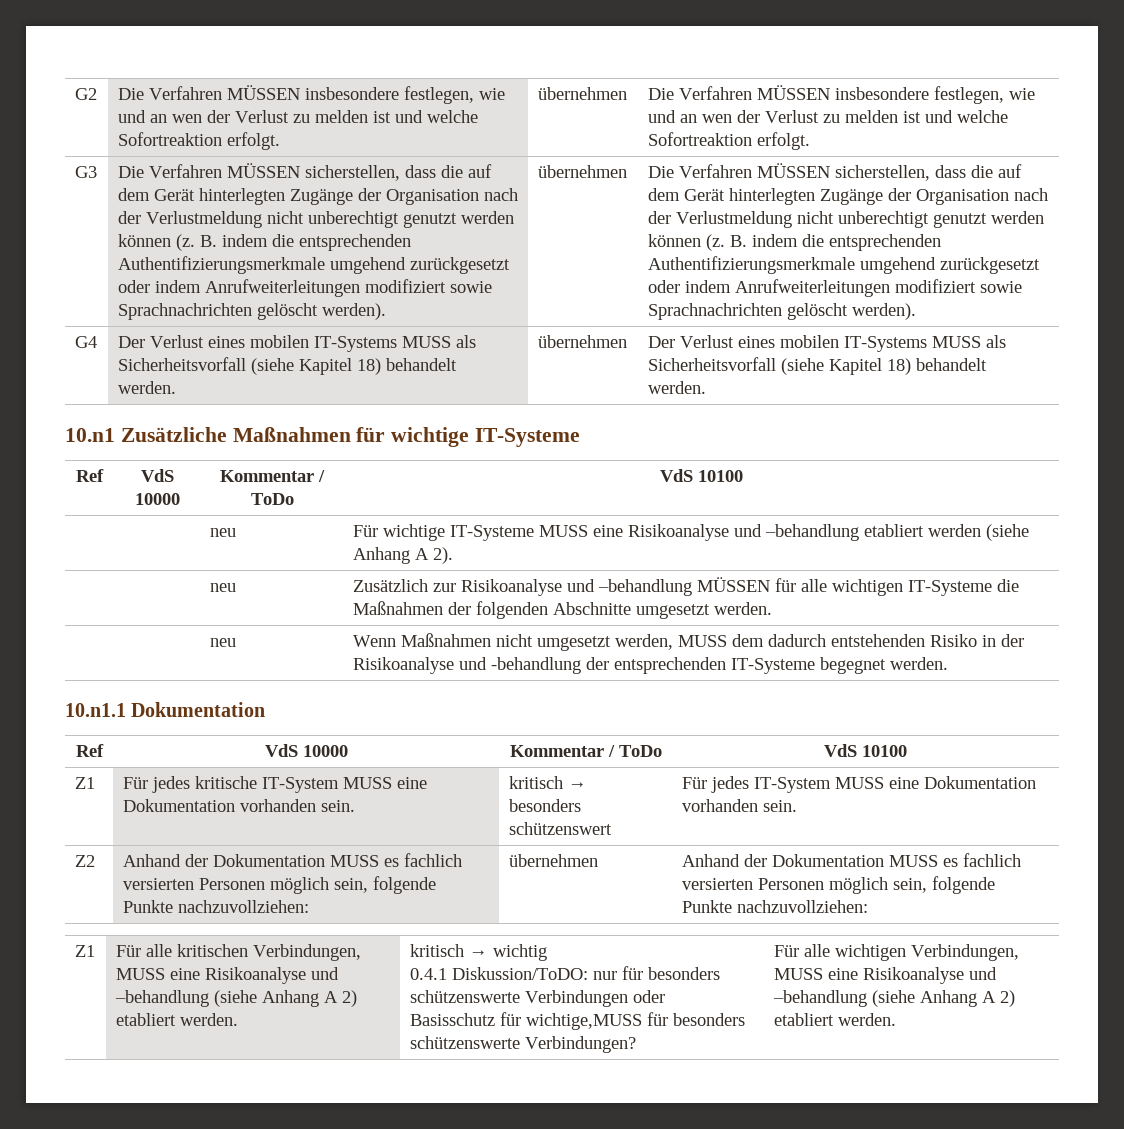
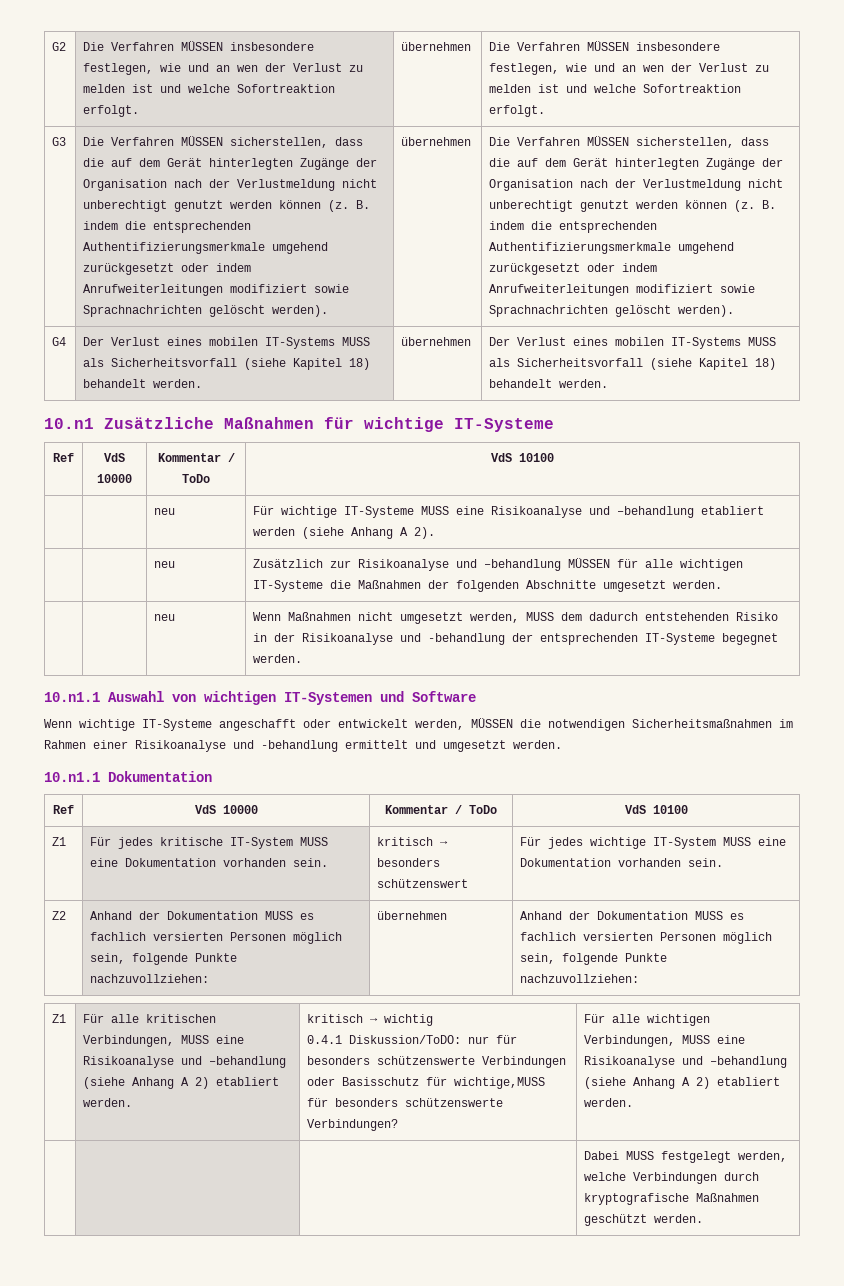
+ 10.n1.1 Auswahl von wichtigen IT-Systemen und Software
+ Wenn wichtige IT-Systeme angeschafft oder entwickelt werden, MÜSSEN die notwendigen Sicherheitsmaßnahmen im Rahmen einer Risikoanalyse und -behandlung ermittelt und umgesetzt werden.
- Z1 | Für jedes kritische IT-System MUSS eine Dokumentation vorhanden sein. | kritisch → besonders schützenswert | Für jedes IT-System MUSS eine Dokumentation vorhanden sein.
+ Z1 | Für jedes kritische IT-System MUSS eine Dokumentation vorhanden sein. | kritisch → besonders schützenswert | Für jedes wichtige IT-System MUSS eine Dokumentation vorhanden sein.
+ | | | Dabei MUSS festgelegt werden, welche Verbindungen durch kryptografische Maßnahmen geschützt werden.

